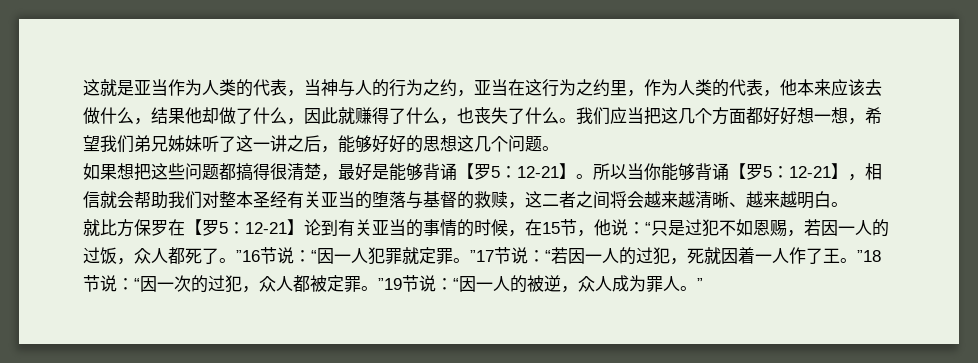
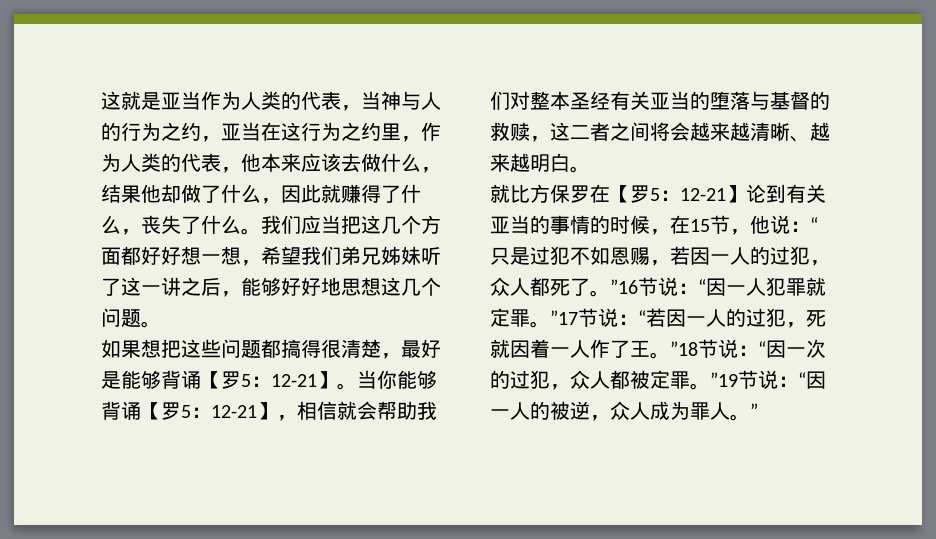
- 这就是亚当作为人类的代表，当神与人的行为之约，亚当在这行为之约里，作为人类的代表，他本来应该去做什么，结果他却做了什么，因此就赚得了什么，也丧失了什么。
+ 这就是亚当作为人类的代表，当神与人的行为之约，亚当在这行为之约里，作为人类的代表，他本来应该去做什么，结果他却做了什么，因此就赚得了什么，丧失了什么。
- 我们应当把这几个方面都好好想一想，希望我们弟兄姊妹听了这一讲之后，能够好好的思想这几个问题。
+ 我们应当把这几个方面都好好想一想，希望我们弟兄姊妹听了这一讲之后，能够好好地思想这几个问题。
- 所以当你能够背诵【罗5：12-21】，相信就会帮助我们对整本圣经有关亚当的堕落与基督的救赎，这二者之间将会越来越清晰、越来越明白。
+ 当你能够背诵【罗5：12-21】，相信就会帮助我们对整本圣经有关亚当的堕落与基督的救赎，这二者之间将会越来越清晰、越来越明白。
- “只是过犯不如恩赐，若因一人的过饭，众人都死了。”16节说：
+ “只是过犯不如恩赐，若因一人的过犯，众人都死了。”16节说：

